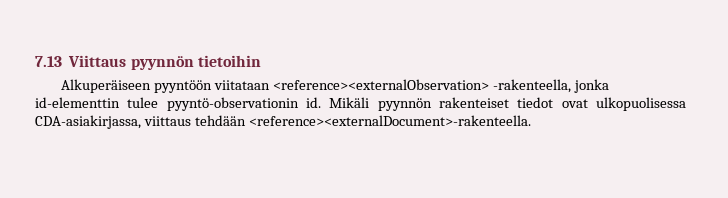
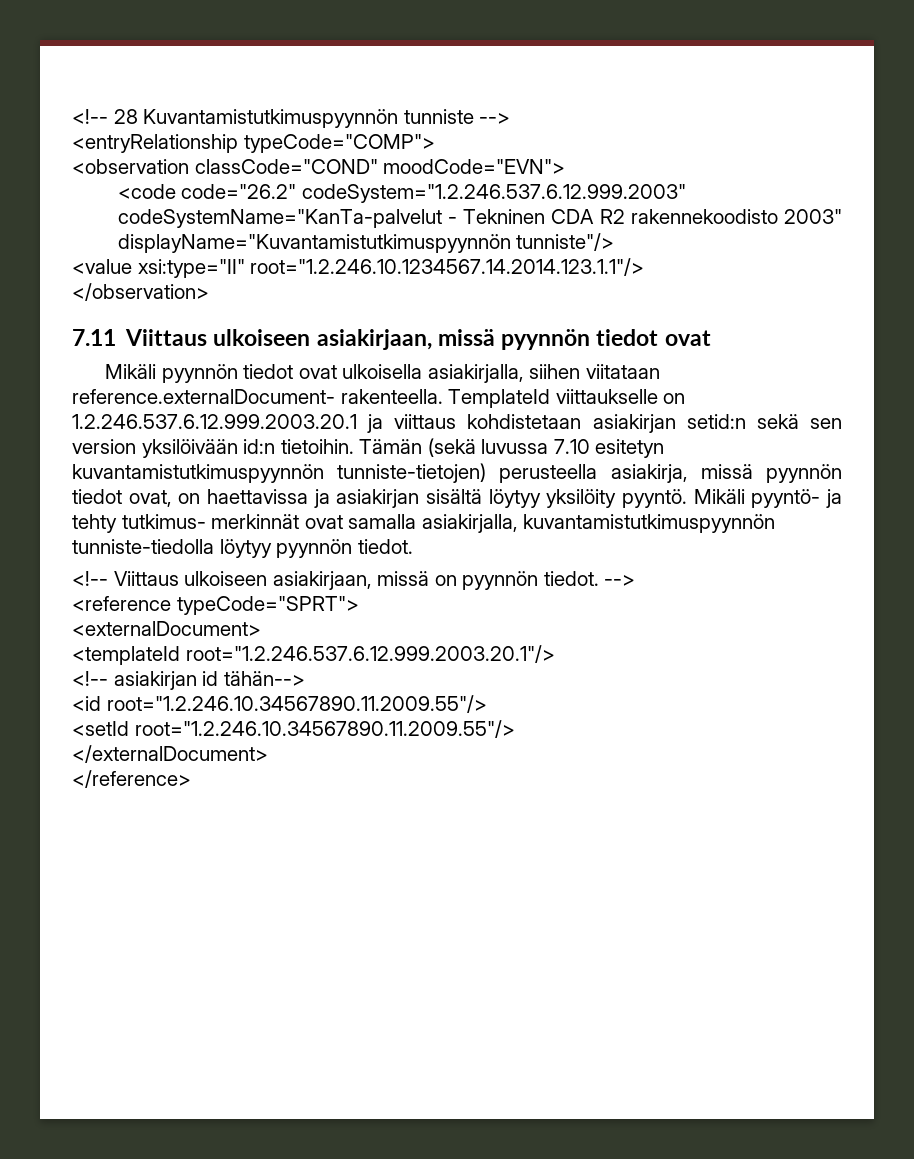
- 7.13 Viittaus pyynnön tietoihin
- Alkuperäiseen pyyntöön viitataan <reference><externalObservation> -rakenteella, jonka id-elementtin tulee pyyntö-observationin id. Mikäli pyynnön rakenteiset tiedot ovat ulkopuolisessa CDA-asiakirjassa, viittaus tehdään <reference><externalDocument>-rakenteella.
+ <!-- 28 Kuvantamistutkimuspyynnön tunniste -->
+ <entryRelationship typeCode="COMP">
+ <observation classCode="COND" moodCode="EVN">
+ <code code="26.2" codeSystem="1.2.246.537.6.12.999.2003" codeSystemName="KanTa-palvelut - Tekninen CDA R2 rakennekoodisto 2003" displayName="Kuvantamistutkimuspyynnön tunniste"/>
+ <value xsi:type="II" root="1.2.246.10.1234567.14.2014.123.1.1"/>
+ </observation>
+ 7.11 Viittaus ulkoiseen asiakirjaan, missä pyynnön tiedot ovat
+ Mikäli pyynnön tiedot ovat ulkoisella asiakirjalla, siihen viitataan reference.externalDocument- rakenteella. TemplateId viittaukselle on 1.2.246.537.6.12.999.2003.20.1 ja viittaus kohdistetaan asiakirjan setid:n sekä sen version yksilöivään id:n tietoihin. Tämän (sekä luvussa 7.10 esitetyn kuvantamistutkimuspyynnön tunniste-tietojen) perusteella asiakirja, missä pyynnön tiedot ovat, on haettavissa ja asiakirjan sisältä löytyy yksilöity pyyntö. Mikäli pyyntö- ja tehty tutkimus- merkinnät ovat samalla asiakirjalla, kuvantamistutkimuspyynnön tunniste-tiedolla löytyy pyynnön tiedot.
+ <!-- Viittaus ulkoiseen asiakirjaan, missä on pyynnön tiedot. -->
+ <reference typeCode="SPRT">
+ <externalDocument>
+ <templateId root="1.2.246.537.6.12.999.2003.20.1"/>
+ <!-- asiakirjan id tähän-->
+ <id root="1.2.246.10.34567890.11.2009.55"/>
+ <setId root="1.2.246.10.34567890.11.2009.55"/>
+ </externalDocument>
+ </reference>

